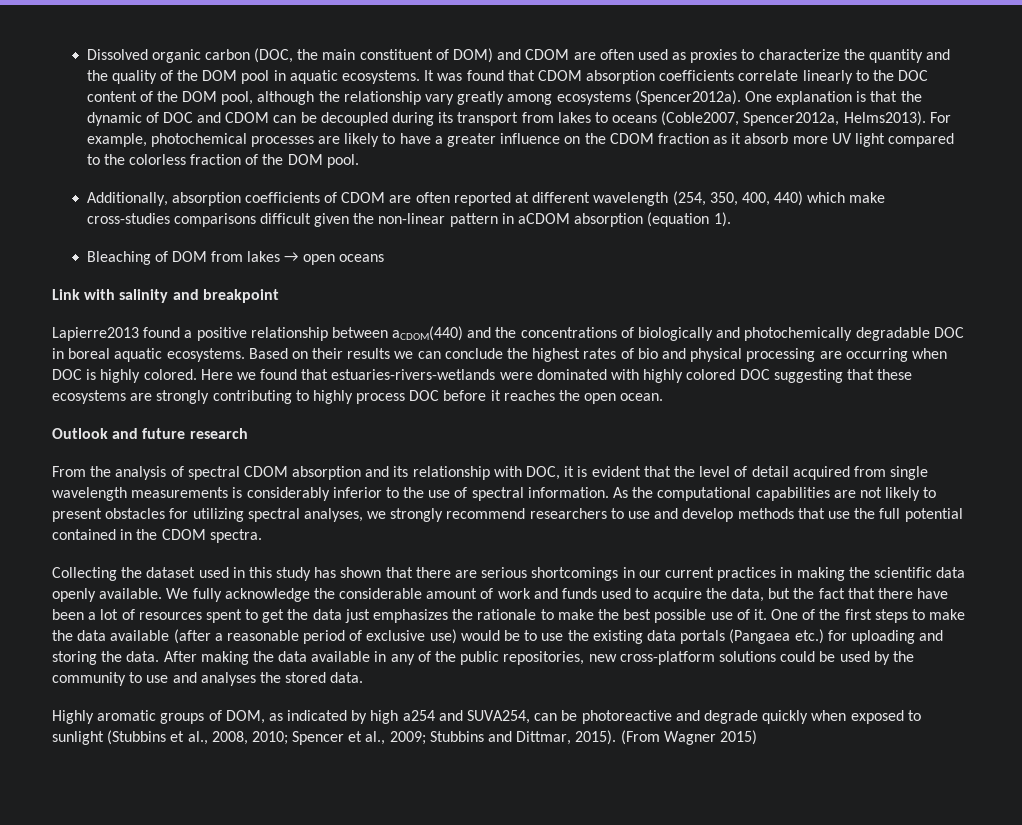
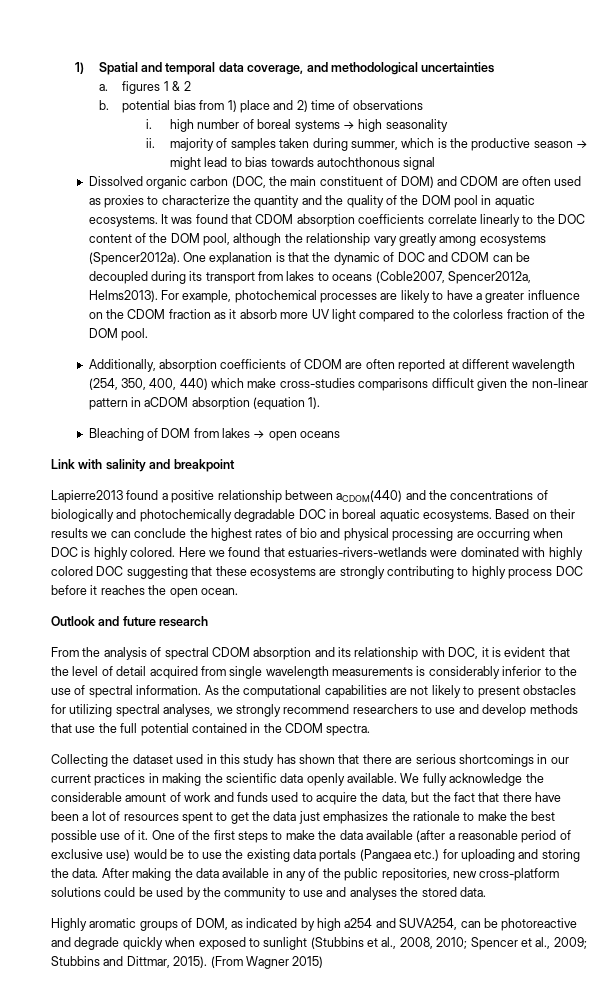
+ 1) Spatial and temporal data coverage, and methodological uncertainties
+ a. figures 1 & 2
+ b. potential bias from 1) place and 2) time of observations
+ i. high number of boreal systems → high seasonality
+ ii. majority of samples taken during summer, which is the productive season → might lead to bias towards autochthonous signal

